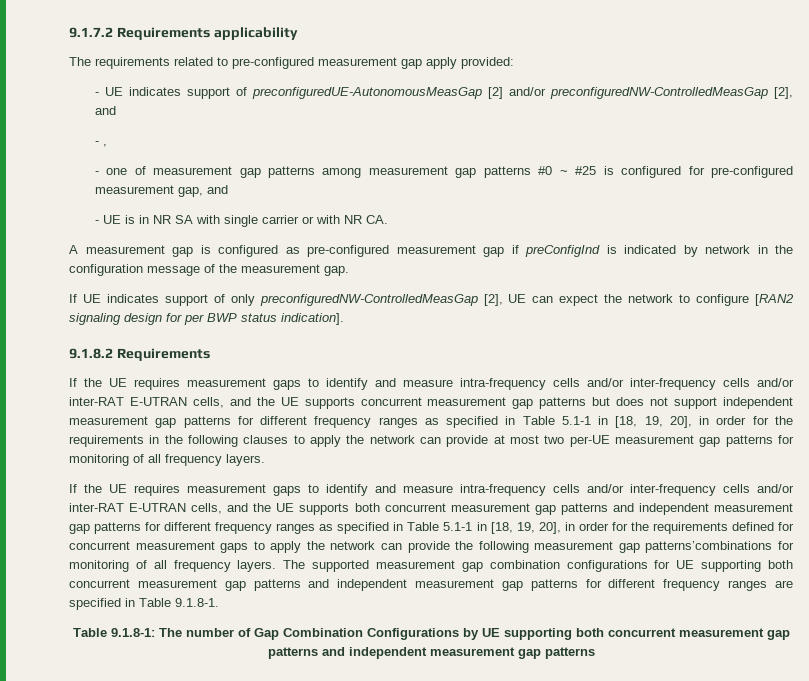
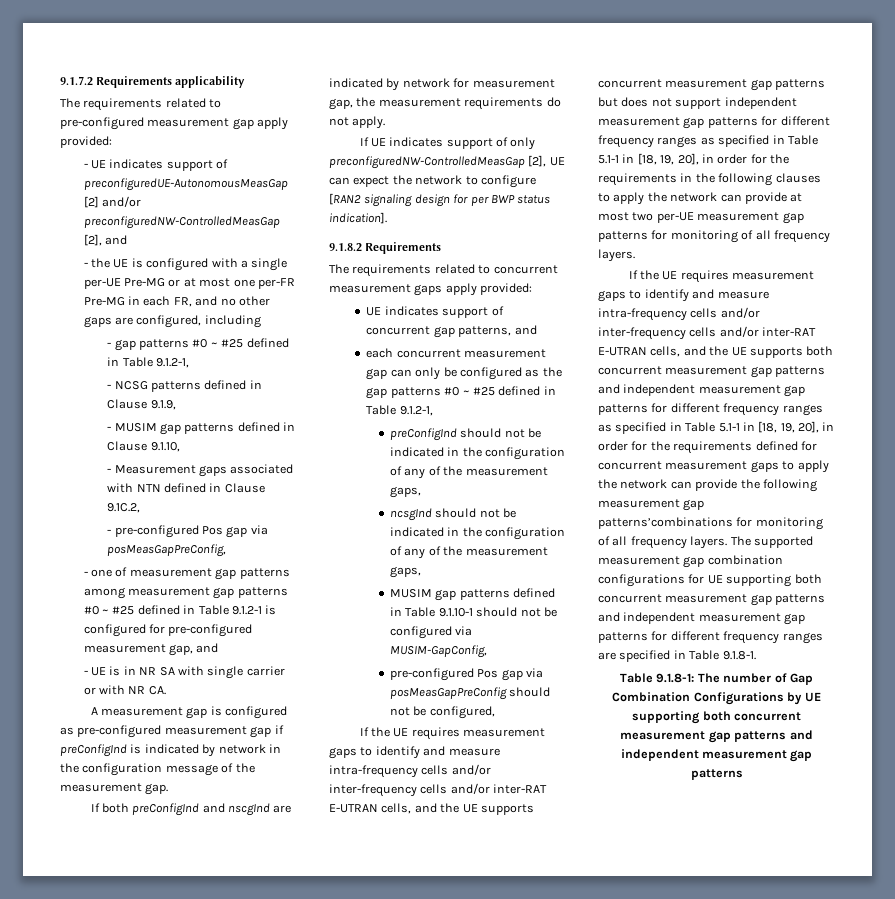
- - ,
+ - the UE is configured with a single per-UE Pre-MG or at most one per-FR Pre-MG in each FR, and no other gaps are configured, including
+ - gap patterns #0 ~ #25 defined in Table 9.1.2-1,
+ - NCSG patterns defined in Clause 9.1.9,
+ - MUSIM gap patterns defined in Clause 9.1.10,
+ - Measurement gaps associated with NTN defined in Clause 9.1C.2,
+ - pre-configured Pos gap via posMeasGapPreConfig,
- - one of measurement gap patterns among measurement gap patterns #0 ~ #25 is configured for pre-configured measurement gap, and
+ - one of measurement gap patterns among measurement gap patterns #0 ~ #25 defined in Table 9.1.2-1 is configured for pre-configured measurement gap, and
+ If both preConfigInd and nscgInd are indicated by network for measurement gap, the measurement requirements do not apply.
+ The requirements related to concurrent measurement gaps apply provided:
+ UE indicates support of concurrent gap patterns, and
+ each concurrent measurement gap can only be configured as the gap patterns #0 ~ #25 defined in Table 9.1.2-1,
+ preConfigInd should not be indicated in the configuration of any of the measurement gaps,
+ ncsgInd should not be indicated in the configuration of any of the measurement gaps,
+ MUSIM gap patterns defined in Table 9.1.10-1 should not be configured via MUSIM-GapConfig,
+ pre-configured Pos gap via posMeasGapPreConfig should not be configured,

